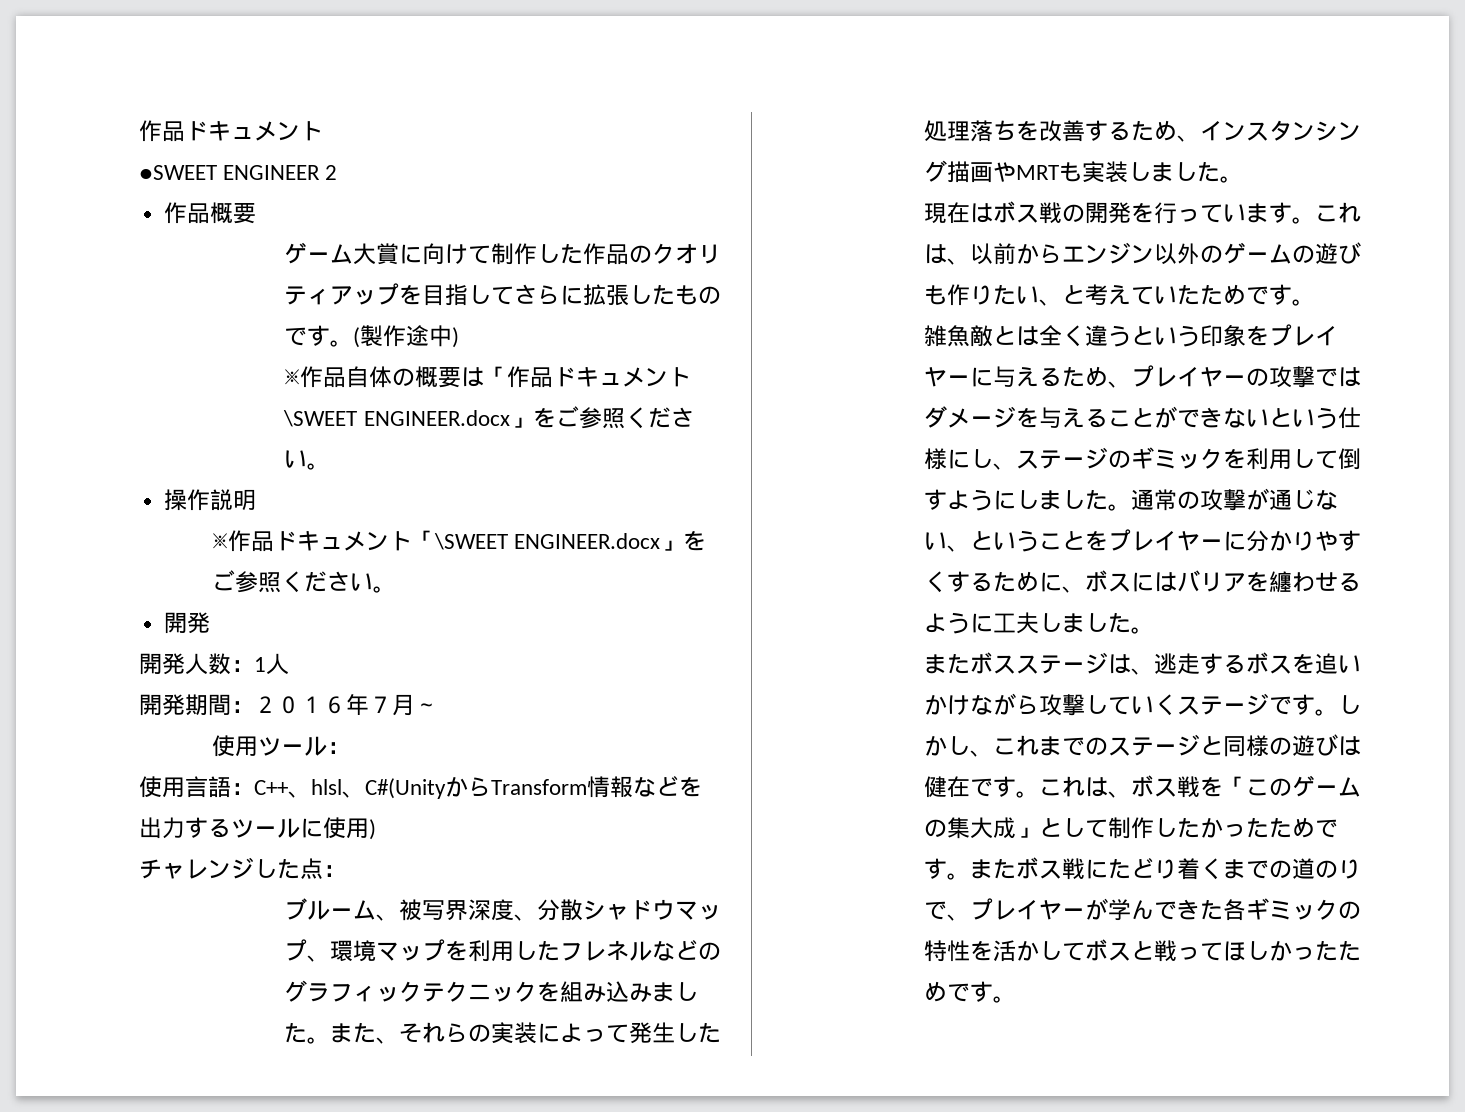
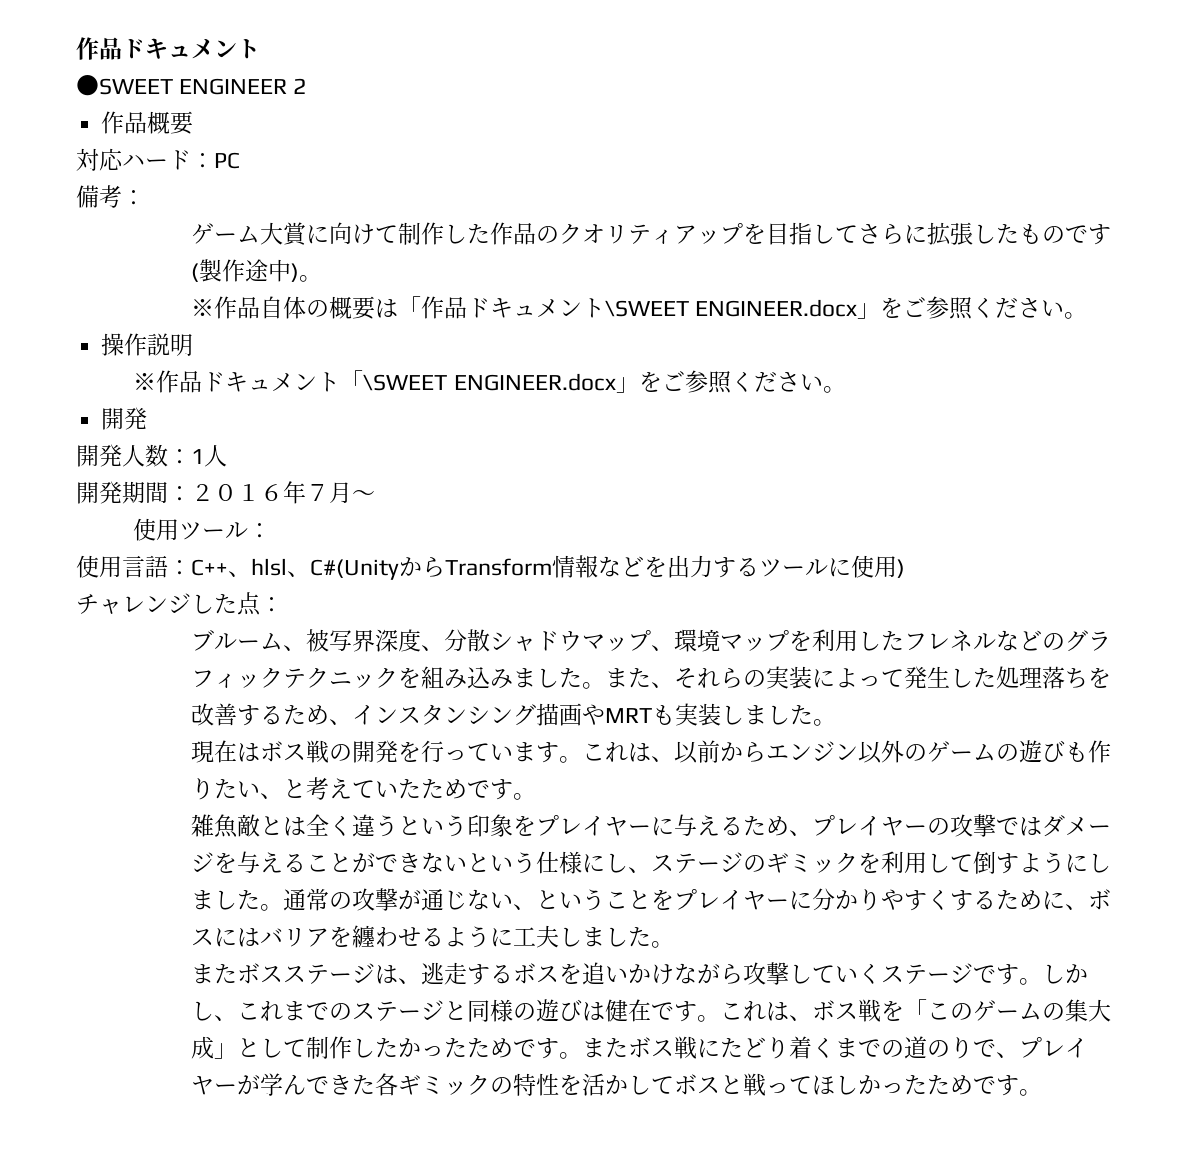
+ 対応ハード：PC
+ 備考：
- ゲーム大賞に向けて制作した作品のクオリティアップを目指してさらに拡張したものです。(製作途中)
+ ゲーム大賞に向けて制作した作品のクオリティアップを目指してさらに拡張したものです(製作途中)。

